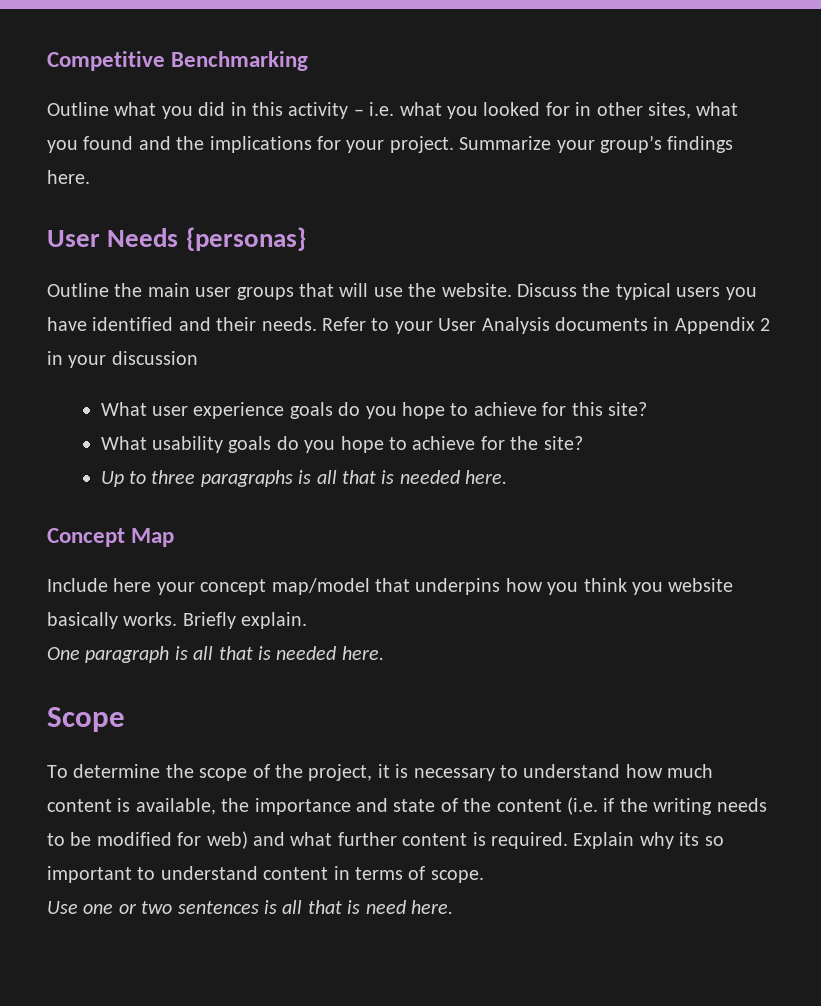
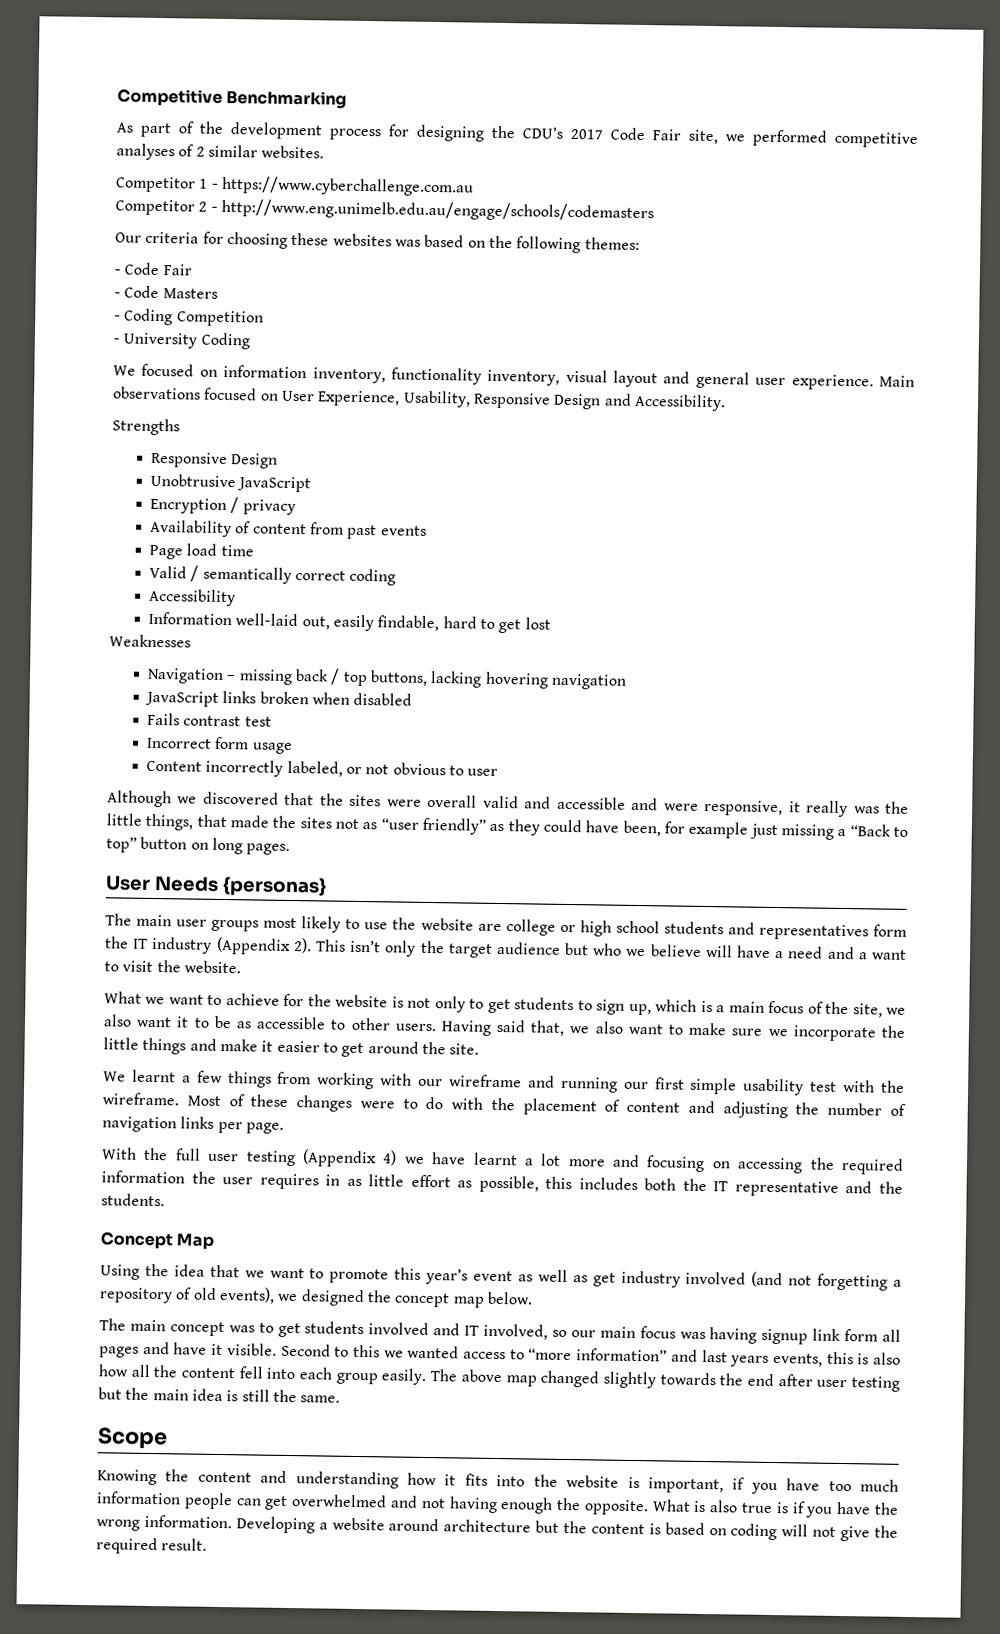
- Outline what you did in this activity – i.e. what you looked for in other sites, what you found and the implications for your project. Summarize your group’s findings here.
+ As part of the development process for designing the CDU’s 2017 Code Fair site, we performed competitive analyses of 2 similar websites.
+ Competitor 1 - https://www.cyberchallenge.com.au
+ Competitor 2 - http://www.eng.unimelb.edu.au/engage/schools/codemasters
+ Our criteria for choosing these websites was based on the following themes:
+ - Code Fair
+ - Code Masters
+ - Coding Competition
+ - University Coding
+ We focused on information inventory, functionality inventory, visual layout and general user experience. Main observations focused on User Experience, Usability, Responsive Design and Accessibility.
+ Strengths
+ Responsive Design
+ Unobtrusive JavaScript
+ Encryption / privacy
+ Availability of content from past events
+ Page load time
+ Valid / semantically correct coding
+ Accessibility
+ Information well-laid out, easily findable, hard to get lost
+ Weaknesses
+ Navigation – missing back / top buttons, lacking hovering navigation
+ JavaScript links broken when disabled
+ Fails contrast test
+ Incorrect form usage
+ Content incorrectly labeled, or not obvious to user
+ Although we discovered that the sites were overall valid and accessible and were responsive, it really was the little things, that made the sites not as “user friendly” as they could have been, for example just missing a “Back to top” button on long pages.
- Outline the main user groups that will use the website. Discuss the typical users you have identified and their needs. Refer to your User Analysis documents in Appendix 2 in your discussion
- What user experience goals do you hope to achieve for this site?
- What usability goals do you hope to achieve for the site?
- Up to three paragraphs is all that is needed here.
+ The main user groups most likely to use the website are college or high school students and representatives form the IT industry (Appendix 2). This isn’t only the target audience but who we believe will have a need and a want to visit the website.
+ What we want to achieve for the website is not only to get students to sign up, which is a main focus of the site, we also want it to be as accessible to other users. Having said that, we also want to make sure we incorporate the little things and make it easier to get around the site.
+ We learnt a few things from working with our wireframe and running our first simple usability test with the wireframe. Most of these changes were to do with the placement of content and adjusting the number of navigation links per page.
+ With the full user testing (Appendix 4) we have learnt a lot more and focusing on accessing the required information the user requires in as little effort as possible, this includes both the IT representative and the students.
  Concept Map
- Include here your concept map/model that underpins how you think you website basically works. Briefly explain.
- One paragraph is all that is needed here.
+ Using the idea that we want to promote this year’s event as well as get industry involved (and not forgetting a repository of old events), we designed the concept map below.
+ The main concept was to get students involved and IT involved, so our main focus was having signup link form all pages and have it visible. Second to this we wanted access to “more information” and last years events, this is also how all the content fell into each group easily. The above map changed slightly towards the end after user testing but the main idea is still the same.
  Scope
- To determine the scope of the project, it is necessary to understand how much content is available, the importance and state of the content (i.e. if the writing needs to be modified for web) and what further content is required. Explain why its so important to understand content in terms of scope.
- Use one or two sentences is all that is need here.
+ Knowing the content and understanding how it fits into the website is important, if you have too much information people can get overwhelmed and not having enough the opposite. What is also true is if you have the wrong information. Developing a website around architecture but the content is based on coding will not give the required result.

